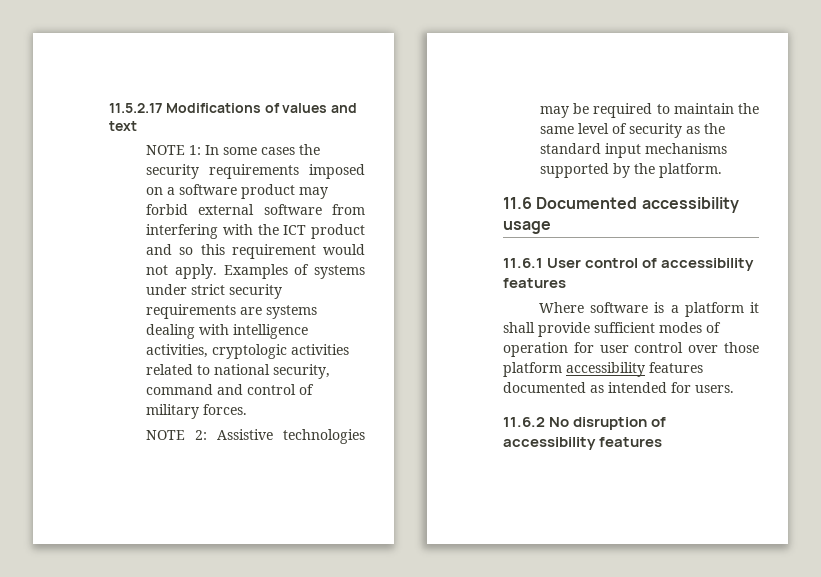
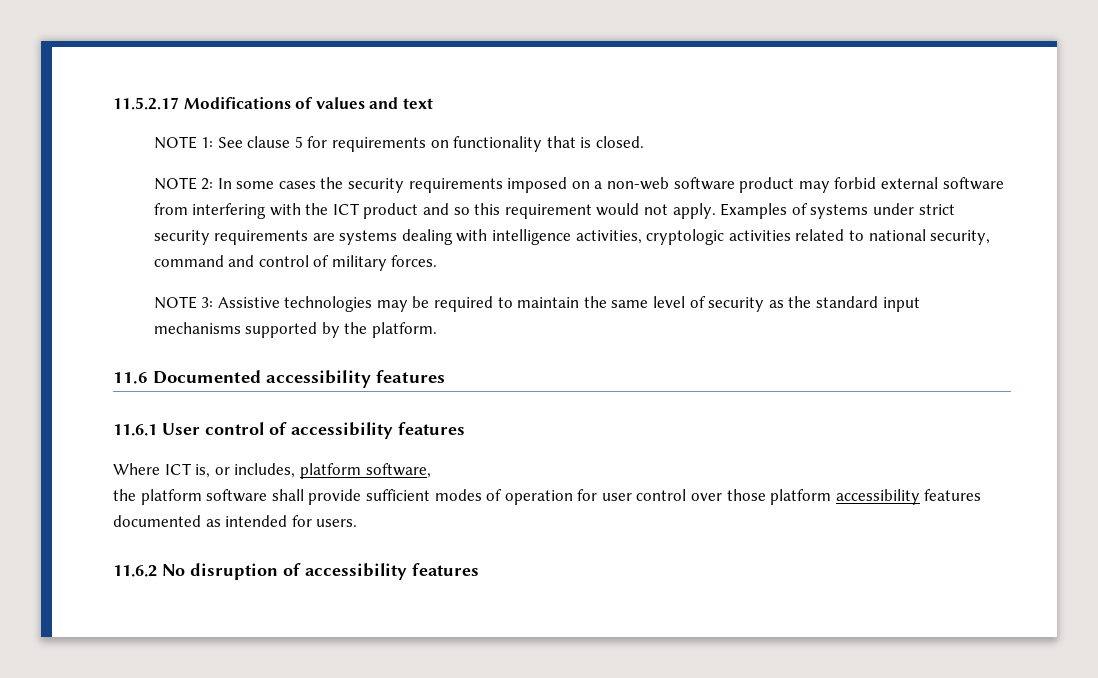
- NOTE 1: In some cases the security requirements imposed on a software product may forbid external software from interfering with the ICT product and so this requirement would not apply.
+ NOTE 1: See clause 5 for requirements on functionality that is closed.
+ NOTE 2: In some cases the security requirements imposed on a non-web software product may forbid external software from interfering with the ICT product and so this requirement would not apply.
- NOTE 2: Assistive technologies may be required to maintain the same level of security as the standard input mechanisms supported by the platform.
+ NOTE 3: Assistive technologies may be required to maintain the same level of security as the standard input mechanisms supported by the platform.
- 11.6 Documented accessibility usage
+ 11.6 Documented accessibility features
- Where software is a platform it shall provide sufficient modes of operation for user control over those platform accessibility features documented as intended for users.
+ Where ICT is, or includes, platform software,
+ the platform software shall provide sufficient modes of operation for user control over those platform accessibility features documented as intended for users.

